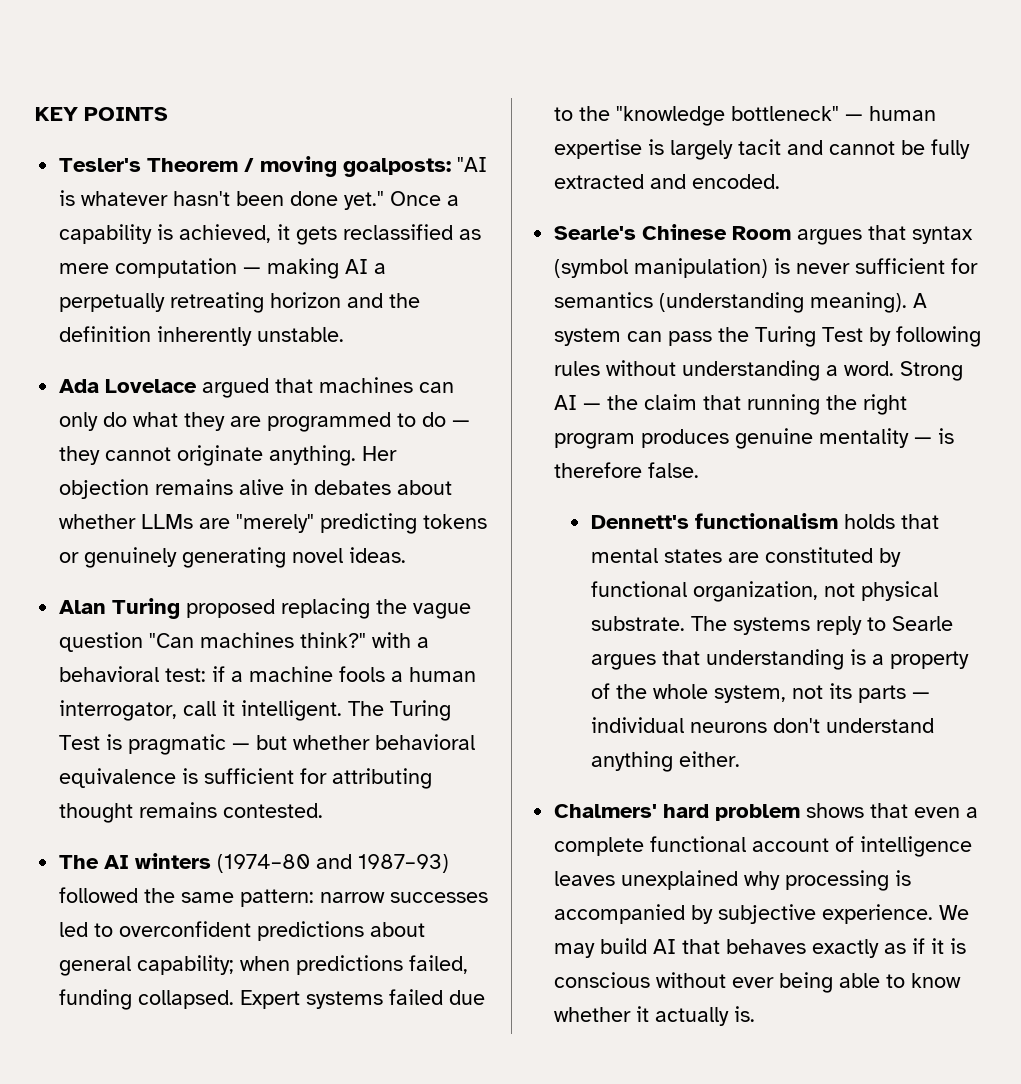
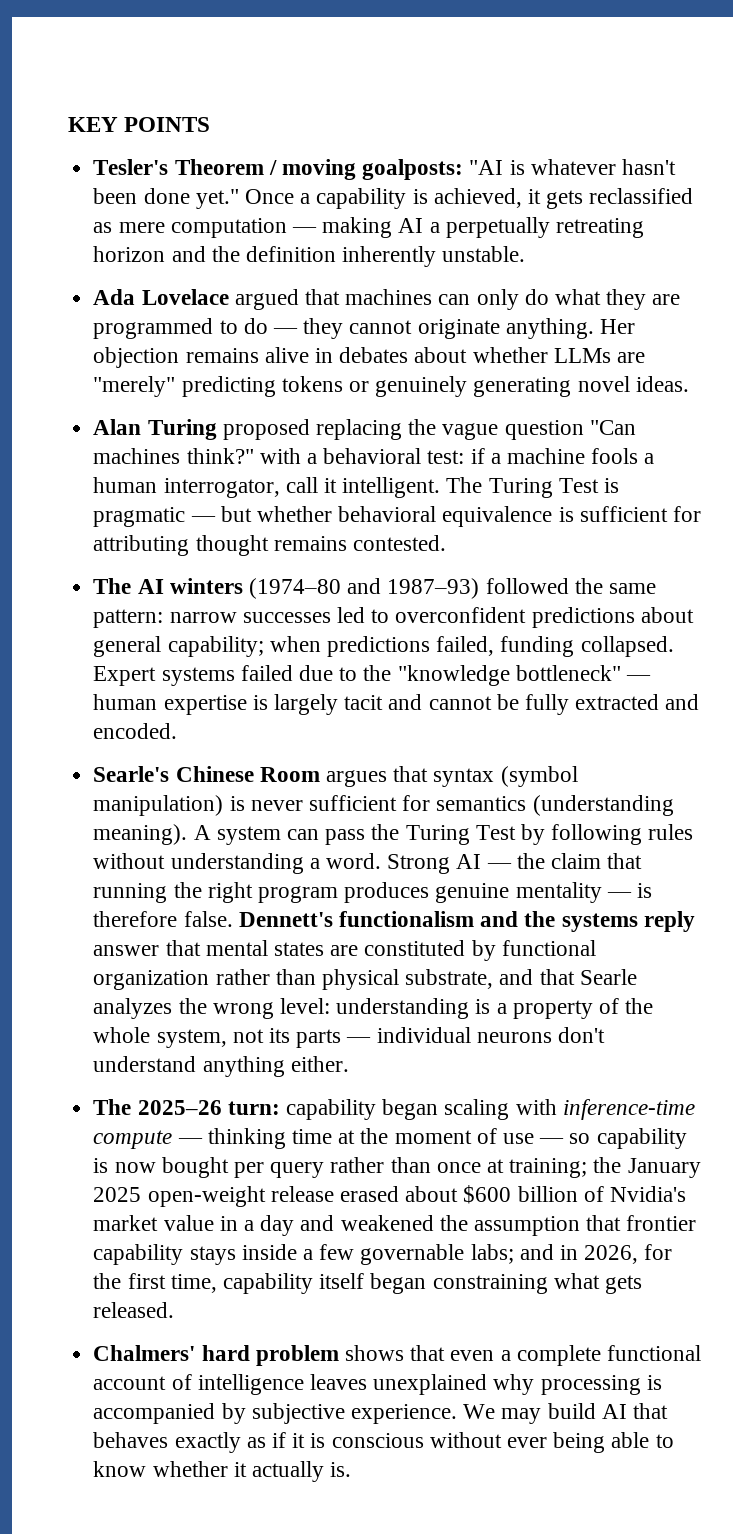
- Strong AI — the claim that running the right program produces genuine mentality — is therefore false.
- Dennett's functionalism holds that mental states are constituted by functional organization, not physical substrate. The systems reply to Searle argues that understanding is a property of the whole system, not its parts — individual neurons don't understand anything either.
+ Strong AI — the claim that running the right program produces genuine mentality — is therefore false. Dennett's functionalism and the systems reply answer that mental states are constituted by functional organization rather than physical substrate, and that Searle analyzes the wrong level: understanding is a property of the whole system, not its parts — individual neurons don't understand anything either.
+ The 2025–26 turn: capability began scaling with inference-time compute — thinking time at the moment of use — so capability is now bought per query rather than once at training; the January 2025 open-weight release erased about $600 billion of Nvidia's market value in a day and weakened the assumption that frontier capability stays inside a few governable labs; and in 2026, for the first time, capability itself began constraining what gets released.

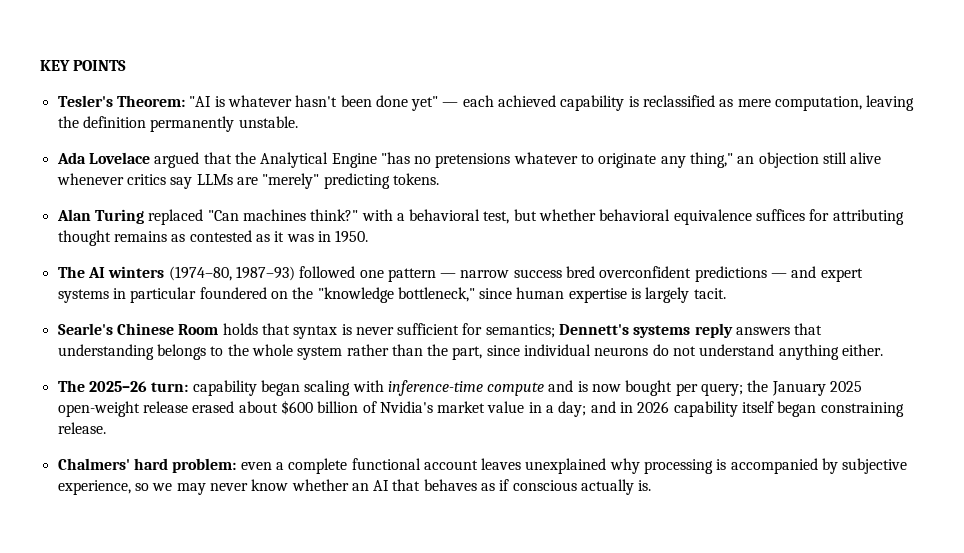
- Tesler's Theorem / moving goalposts: "AI is whatever hasn't been done yet." Once a capability is achieved, it gets reclassified as mere computation — making AI a perpetually retreating horizon and the definition inherently unstable.
+ Tesler's Theorem: "AI is whatever hasn't been done yet" — each achieved capability is reclassified as mere computation, leaving the definition permanently unstable.
- Ada Lovelace argued that machines can only do what they are programmed to do — they cannot originate anything. Her objection remains alive in debates about whether LLMs are "merely" predicting tokens or genuinely generating novel ideas.
- Alan Turing proposed replacing the vague question "Can machines think?" with a behavioral test: if a machine fools a human interrogator, call it intelligent. The Turing Test is pragmatic — but whether behavioral equivalence is sufficient for attributing thought remains contested.
- The AI winters (1974–80 and 1987–93) followed the same pattern: narrow successes led to overconfident predictions about general capability; when predictions failed, funding collapsed. Expert systems failed due to the "knowledge bottleneck" — human expertise is largely tacit and cannot be fully extracted and encoded.
+ Ada Lovelace argued that the Analytical Engine "has no pretensions whatever to originate any thing," an objection still alive whenever critics say LLMs are "merely" predicting tokens.
+ Alan Turing replaced "Can machines think?" with a behavioral test, but whether behavioral equivalence suffices for attributing thought remains as contested as it was in 1950.
+ The AI winters (1974–80, 1987–93) followed one pattern — narrow success bred overconfident predictions — and expert systems in particular foundered on the "knowledge bottleneck," since human expertise is largely tacit.
- Searle's Chinese Room argues that syntax (symbol manipulation) is never sufficient for semantics (understanding meaning). A system can pass the Turing Test by following rules without understanding a word. Strong AI — the claim that running the right program produces genuine mentality — is therefore false. Dennett's functionalism and the systems reply answer that mental states are constituted by functional organization rather than physical substrate, and that Searle analyzes the wrong level: understanding is a property of the whole system, not its parts — individual neurons don't understand anything either.
+ Searle's Chinese Room holds that syntax is never sufficient for semantics; Dennett's systems reply answers that understanding belongs to the whole system rather than the part, since individual neurons do not understand anything either.
- The 2025–26 turn: capability began scaling with inference-time compute — thinking time at the moment of use — so capability is now bought per query rather than once at training; the January 2025 open-weight release erased about $600 billion of Nvidia's market value in a day and weakened the assumption that frontier capability stays inside a few governable labs; and in 2026, for the first time, capability itself began constraining what gets released.
+ The 2025–26 turn: capability began scaling with inference-time compute and is now bought per query; the January 2025 open-weight release erased about $600 billion of Nvidia's market value in a day; and in 2026 capability itself began constraining release.
- Chalmers' hard problem shows that even a complete functional account of intelligence leaves unexplained why processing is accompanied by subjective experience. We may build AI that behaves exactly as if it is conscious without ever being able to know whether it actually is.
+ Chalmers' hard problem: even a complete functional account leaves unexplained why processing is accompanied by subjective experience, so we may never know whether an AI that behaves as if conscious actually is.

